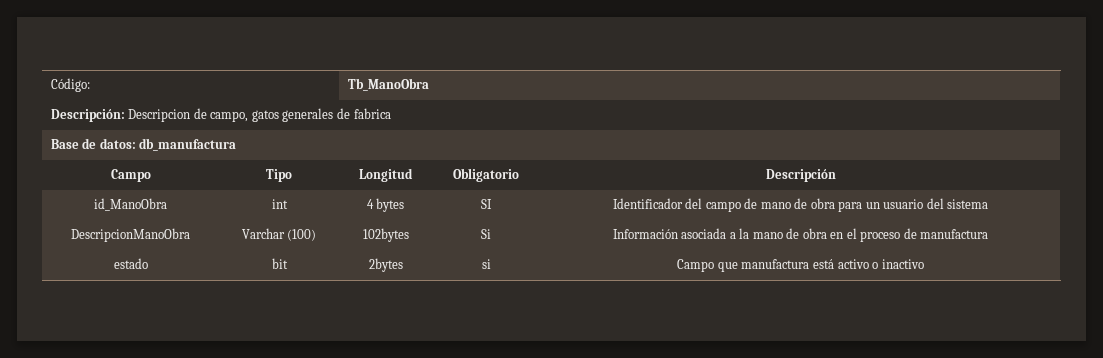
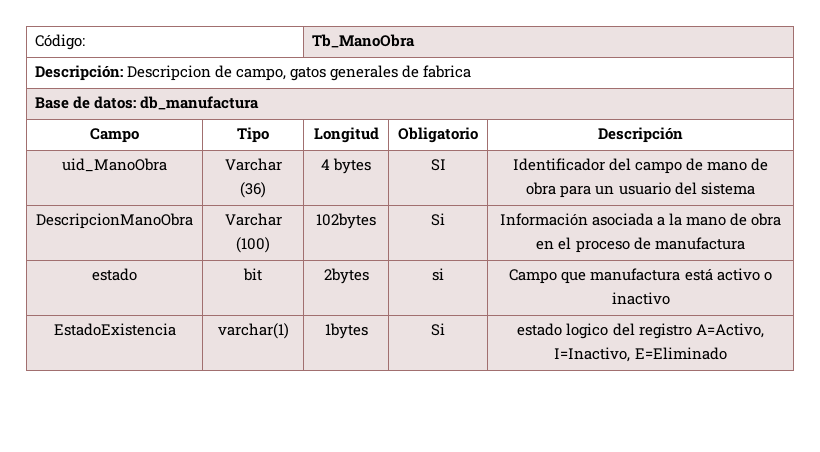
- id_ManoObra | int | 4 bytes | SI | Identificador del campo de mano de obra para un usuario del sistema
+ uid_ManoObra | Varchar (36) | 4 bytes | SI | Identificador del campo de mano de obra para un usuario del sistema
+ EstadoExistencia | varchar(1) | 1bytes | Si | estado logico del registro A=Activo, I=Inactivo, E=Eliminado

